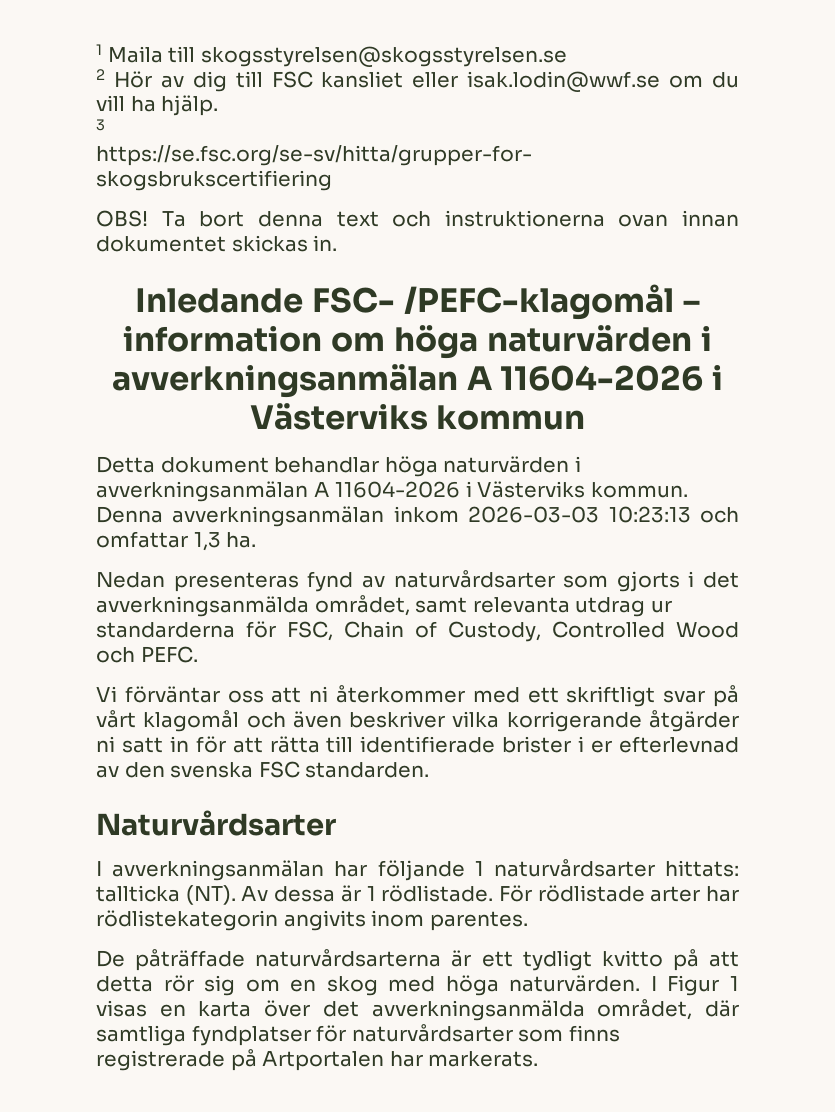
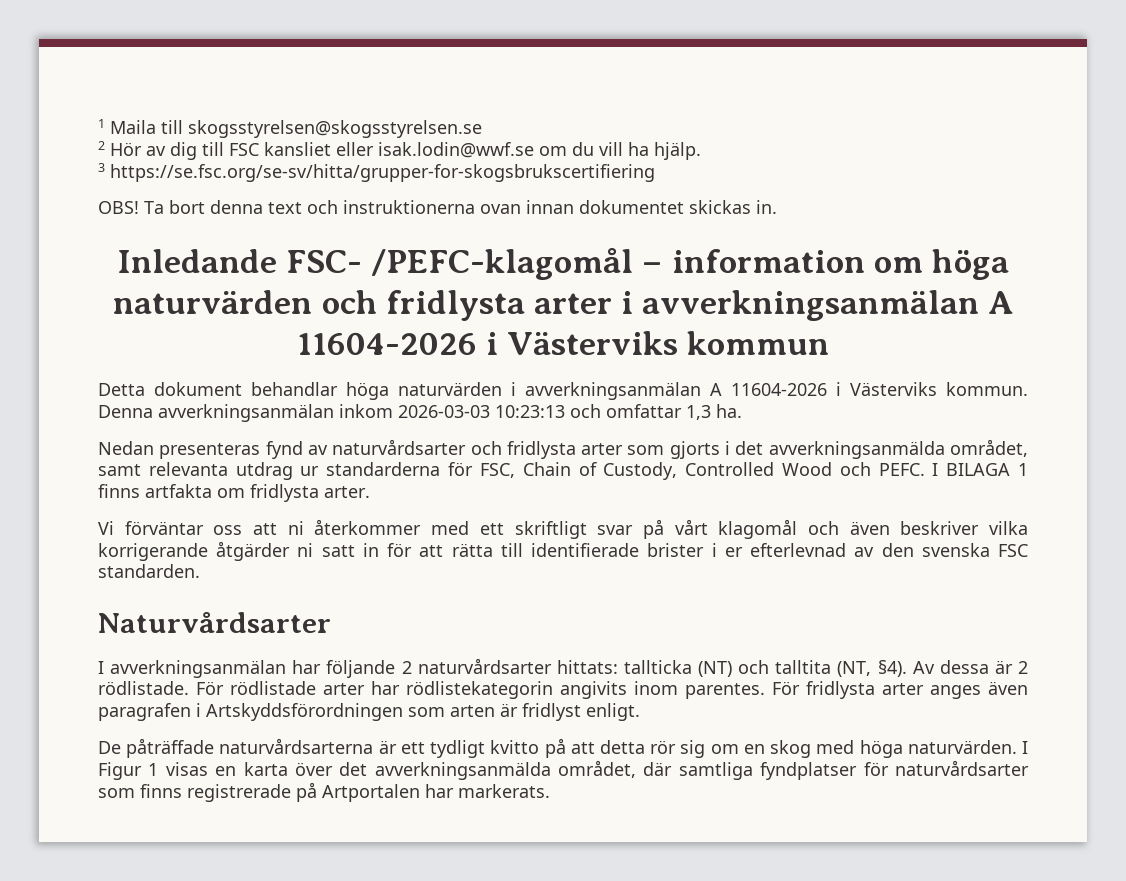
- Inledande FSC- /PEFC-klagomål – information om höga naturvärden i avverkningsanmälan A 11604-2026 i Västerviks kommun
+ Inledande FSC- /PEFC-klagomål – information om höga naturvärden och fridlysta arter i avverkningsanmälan A 11604-2026 i Västerviks kommun
- Nedan presenteras fynd av naturvårdsarter som gjorts i det avverkningsanmälda området, samt relevanta utdrag ur standarderna för FSC, Chain of Custody, Controlled Wood och PEFC.
+ Nedan presenteras fynd av naturvårdsarter och fridlysta arter som gjorts i det avverkningsanmälda området, samt relevanta utdrag ur standarderna för FSC, Chain of Custody, Controlled Wood och PEFC. I BILAGA 1 finns artfakta om fridlysta arter.
- I avverkningsanmälan har följande 1 naturvårdsarter hittats: tallticka (NT). Av dessa är 1 rödlistade.
+ I avverkningsanmälan har följande 2 naturvårdsarter hittats: tallticka (NT) och talltita (NT, §4). Av dessa är 2 rödlistade.
+ För fridlysta arter anges även paragrafen i Artskyddsförordningen som arten är fridlyst enligt.

